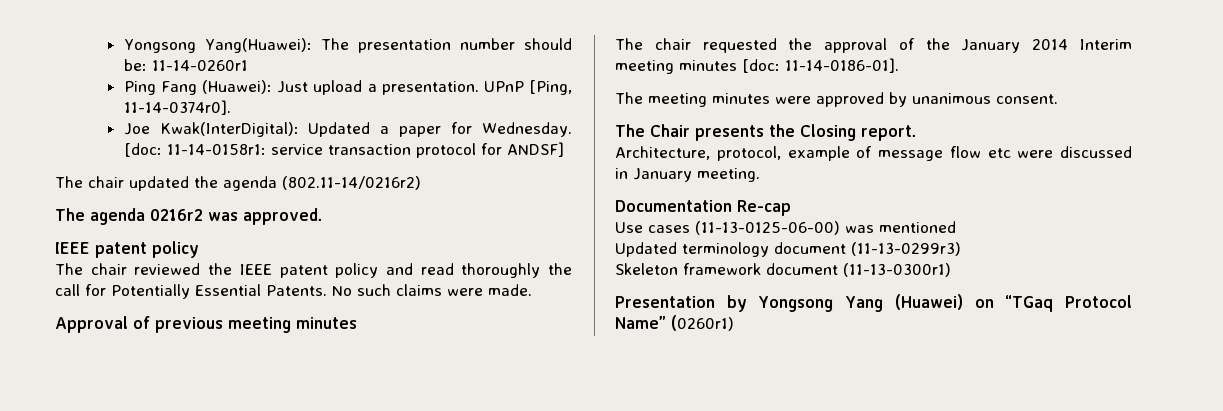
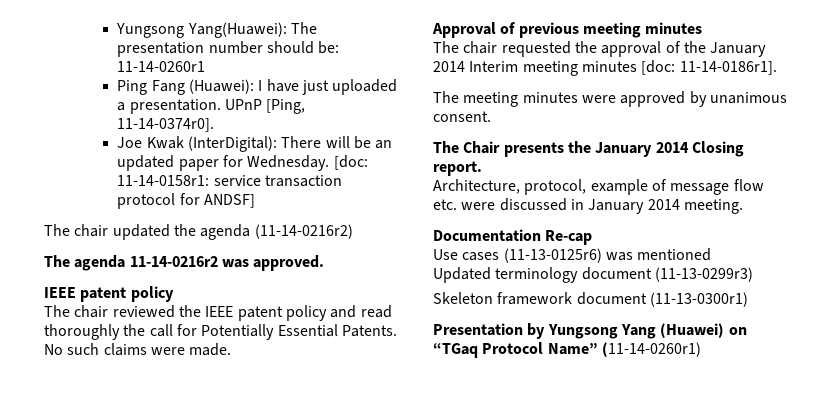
- Yongsong Yang(Huawei): The presentation number should be: 11-14-0260r1
+ Yungsong Yang(Huawei): The presentation number should be: 11-14-0260r1
- Ping Fang (Huawei): Just upload a presentation.
+ Ping Fang (Huawei): I have just uploaded a presentation.
- Joe Kwak(InterDigital): Updated a paper for Wednesday.
+ Joe Kwak (InterDigital): There will be an updated paper for Wednesday.
- The chair updated the agenda (802.11-14/0216r2)
+ The chair updated the agenda (11-14-0216r2)
- The agenda 0216r2 was approved.
+ The agenda 11-14-0216r2 was approved.
- The chair requested the approval of the January 2014 Interim meeting minutes [doc: 11-14-0186-01].
+ The chair requested the approval of the January 2014 Interim meeting minutes [doc: 11-14-0186r1].
- The Chair presents the Closing report.
+ The Chair presents the January 2014 Closing report.
- Architecture, protocol, example of message flow etc were discussed in January meeting.
+ Architecture, protocol, example of message flow etc. were discussed in January 2014 meeting.
- Use cases (11-13-0125-06-00) was mentioned
+ Use cases (11-13-0125r6) was mentioned
- Presentation by Yongsong Yang (Huawei) on “TGaq Protocol Name” (0260r1)
+ Presentation by Yungsong Yang (Huawei) on “TGaq Protocol Name” (11-14-0260r1)

